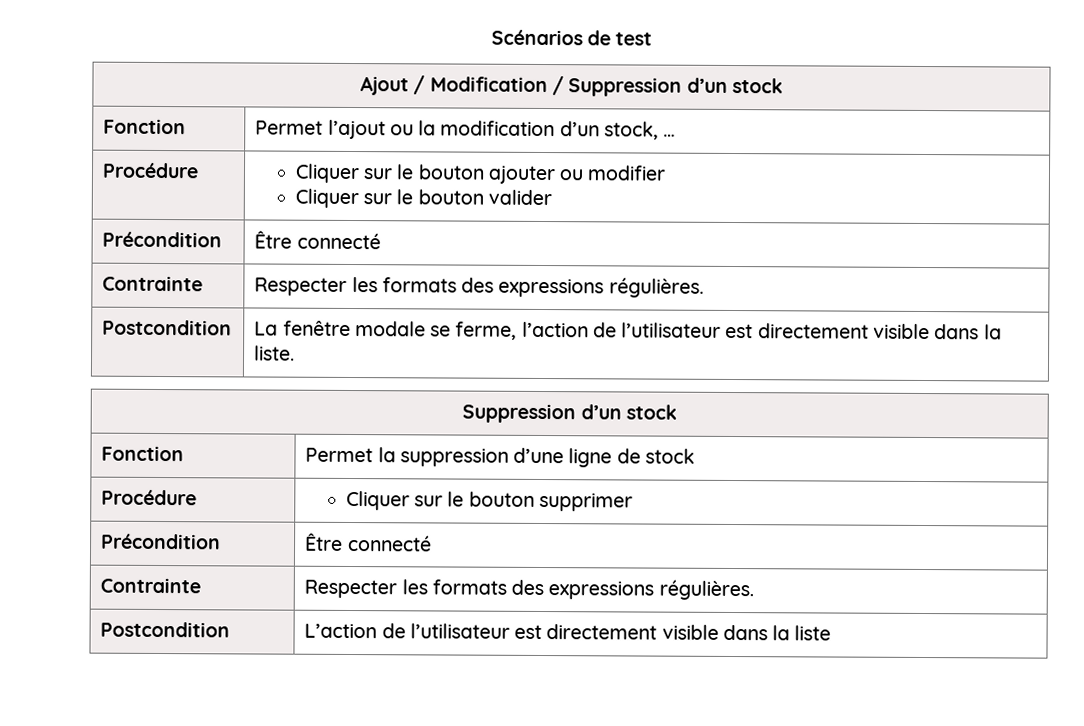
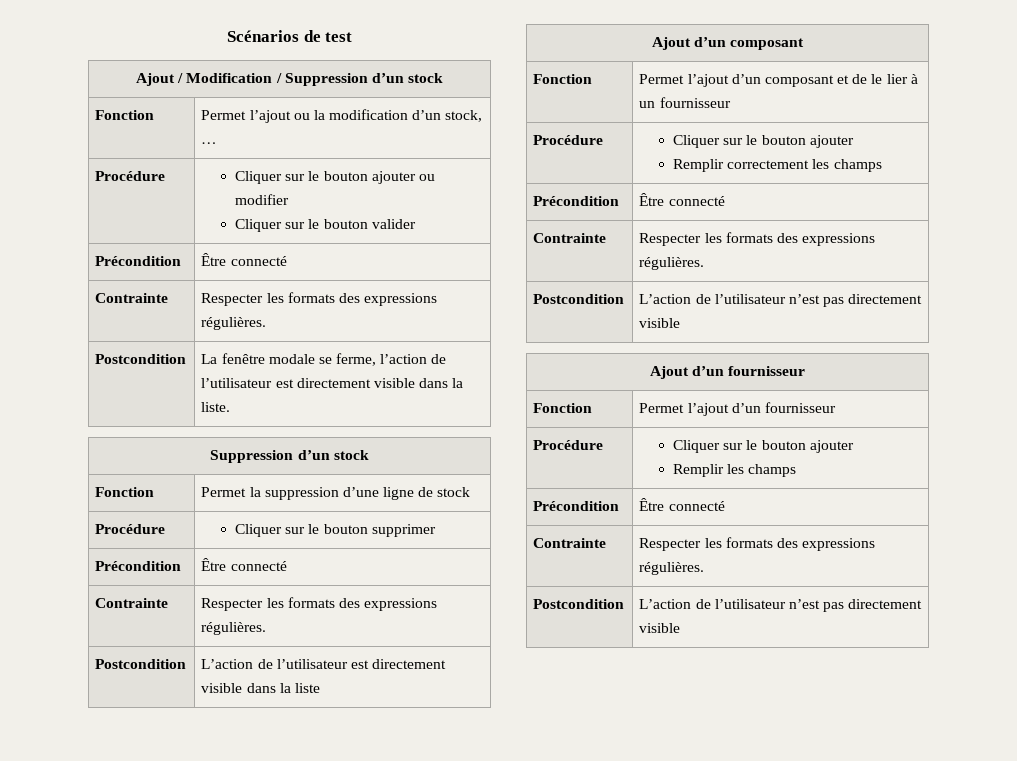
+ Ajout d’un composant
+ Fonction | Permet l’ajout d’un composant et de le lier à un fournisseur
+ Procédure | Cliquer sur le bouton ajouter
+ Remplir correctement les champs
+ Précondition | Être connecté
+ Contrainte | Respecter les formats des expressions régulières.
+ Postcondition | L’action de l’utilisateur n’est pas directement visible
+ Ajout d’un fournisseur
+ Fonction | Permet l’ajout d’un fournisseur
+ Procédure | Cliquer sur le bouton ajouter
+ Remplir les champs
+ Précondition | Être connecté
+ Contrainte | Respecter les formats des expressions régulières.
+ Postcondition | L’action de l’utilisateur n’est pas directement visible

